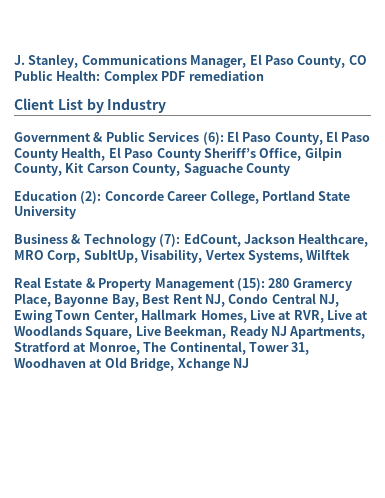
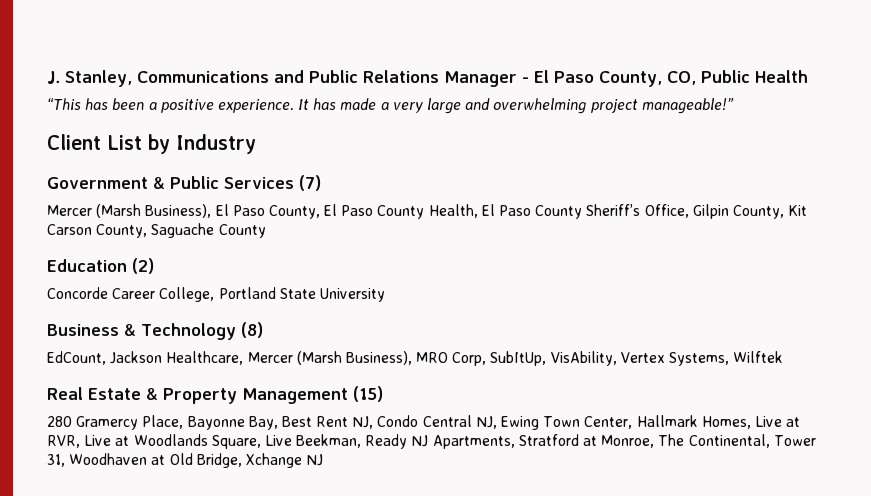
- J. Stanley, Communications Manager, El Paso County, CO Public Health: Complex PDF remediation
+ J. Stanley, Communications and Public Relations Manager - El Paso County, CO, Public Health
+ “This has been a positive experience. It has made a very large and overwhelming project manageable!”
- Government & Public Services (6): El Paso County, El Paso County Health, El Paso County Sheriff’s Office, Gilpin County, Kit Carson County, Saguache County
+ Government & Public Services (7)
+ Mercer (Marsh Business), El Paso County, El Paso County Health, El Paso County Sheriff’s Office, Gilpin County, Kit Carson County, Saguache County
- Education (2): Concorde Career College, Portland State University
+ Education (2)
+ Concorde Career College, Portland State University
- Business & Technology (7): EdCount, Jackson Healthcare, MRO Corp, SubItUp, Visability, Vertex Systems, Wilftek
+ Business & Technology (8)
+ EdCount, Jackson Healthcare, Mercer (Marsh Business), MRO Corp, SubItUp, VisAbility, Vertex Systems, Wilftek
- Real Estate & Property Management (15): 280 Gramercy Place, Bayonne Bay, Best Rent NJ, Condo Central NJ, Ewing Town Center, Hallmark Homes, Live at RVR, Live at Woodlands Square, Live Beekman, Ready NJ Apartments, Stratford at Monroe, The Continental, Tower 31, Woodhaven at Old Bridge, Xchange NJ
+ Real Estate & Property Management (15)
+ 280 Gramercy Place, Bayonne Bay, Best Rent NJ, Condo Central NJ, Ewing Town Center, Hallmark Homes, Live at RVR, Live at Woodlands Square, Live Beekman, Ready NJ Apartments, Stratford at Monroe, The Continental, Tower 31, Woodhaven at Old Bridge, Xchange NJ

